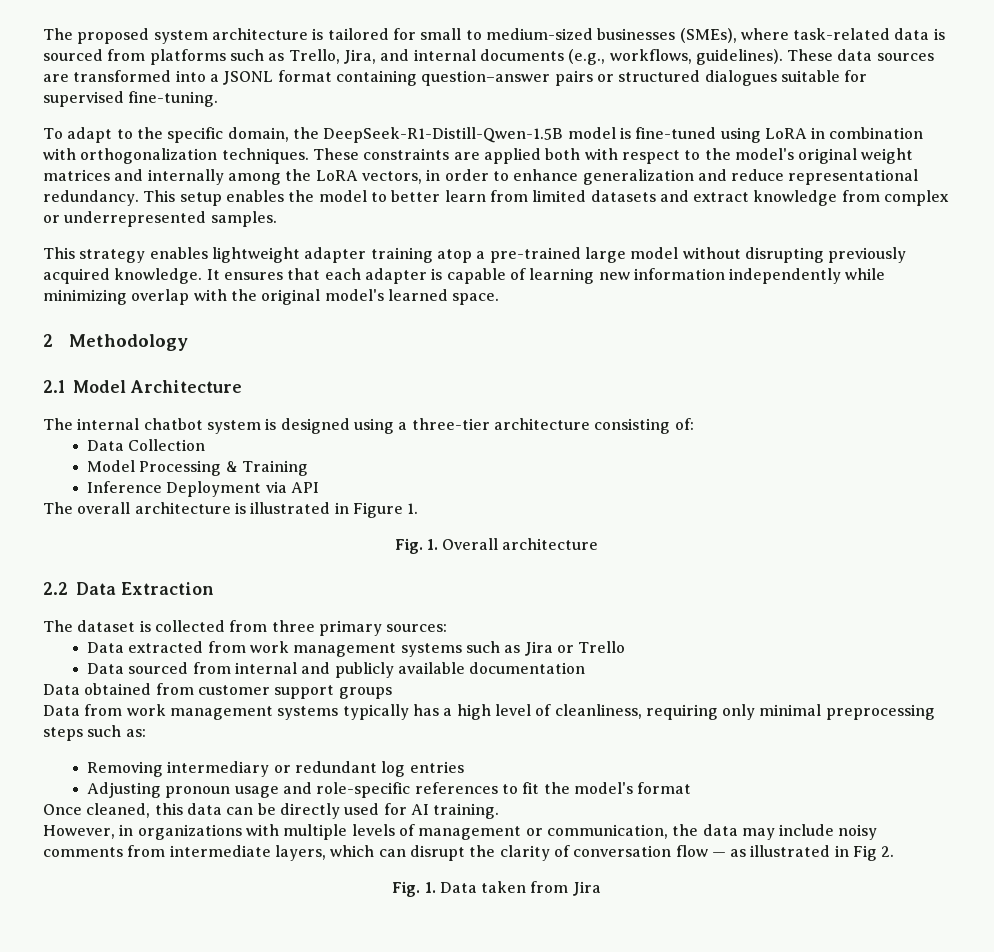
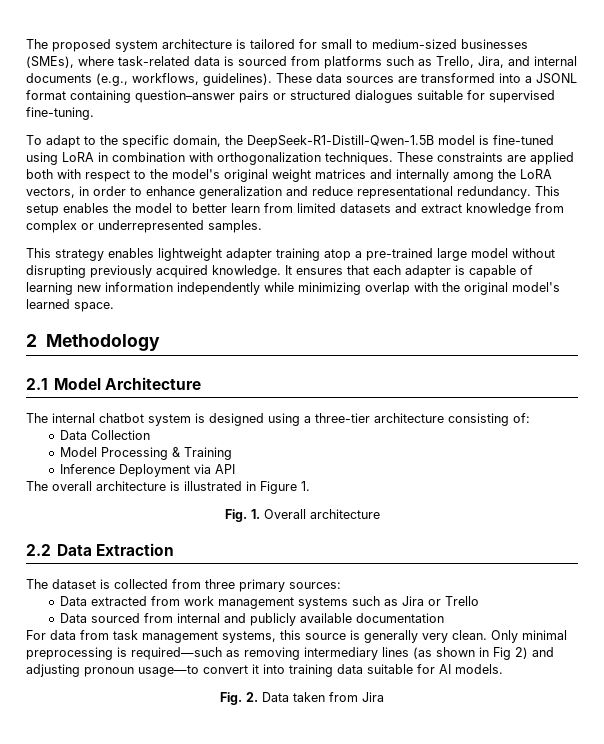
- Data obtained from customer support groups
- Data from work management systems typically has a high level of cleanliness, requiring only minimal preprocessing steps such as:
- Removing intermediary or redundant log entries
- Adjusting pronoun usage and role-specific references to fit the model's format
- Once cleaned, this data can be directly used for AI training.
- However, in organizations with multiple levels of management or communication, the data may include noisy comments from intermediate layers, which can disrupt the clarity of conversation flow — as illustrated in Fig 2.
- Fig. 1. Data taken from Jira
+ For data from task management systems, this source is generally very clean. Only minimal preprocessing is required—such as removing intermediary lines (as shown in Fig 2) and adjusting pronoun usage—to convert it into training data suitable for AI models.
+ Fig. 2. Data taken from Jira

